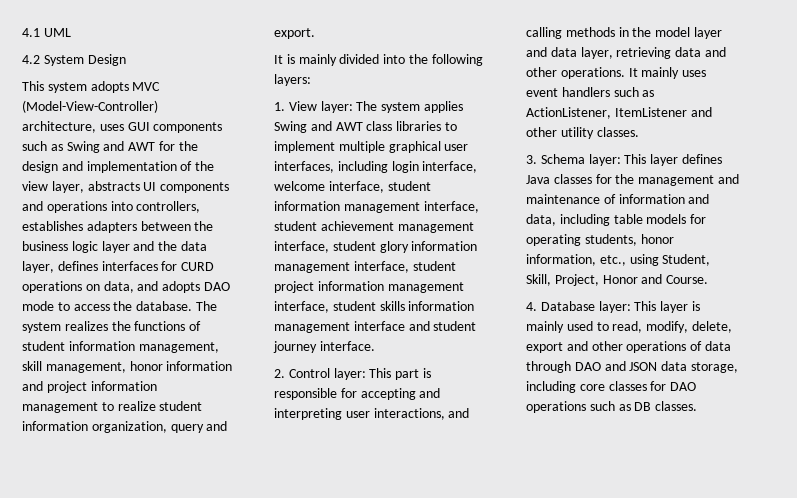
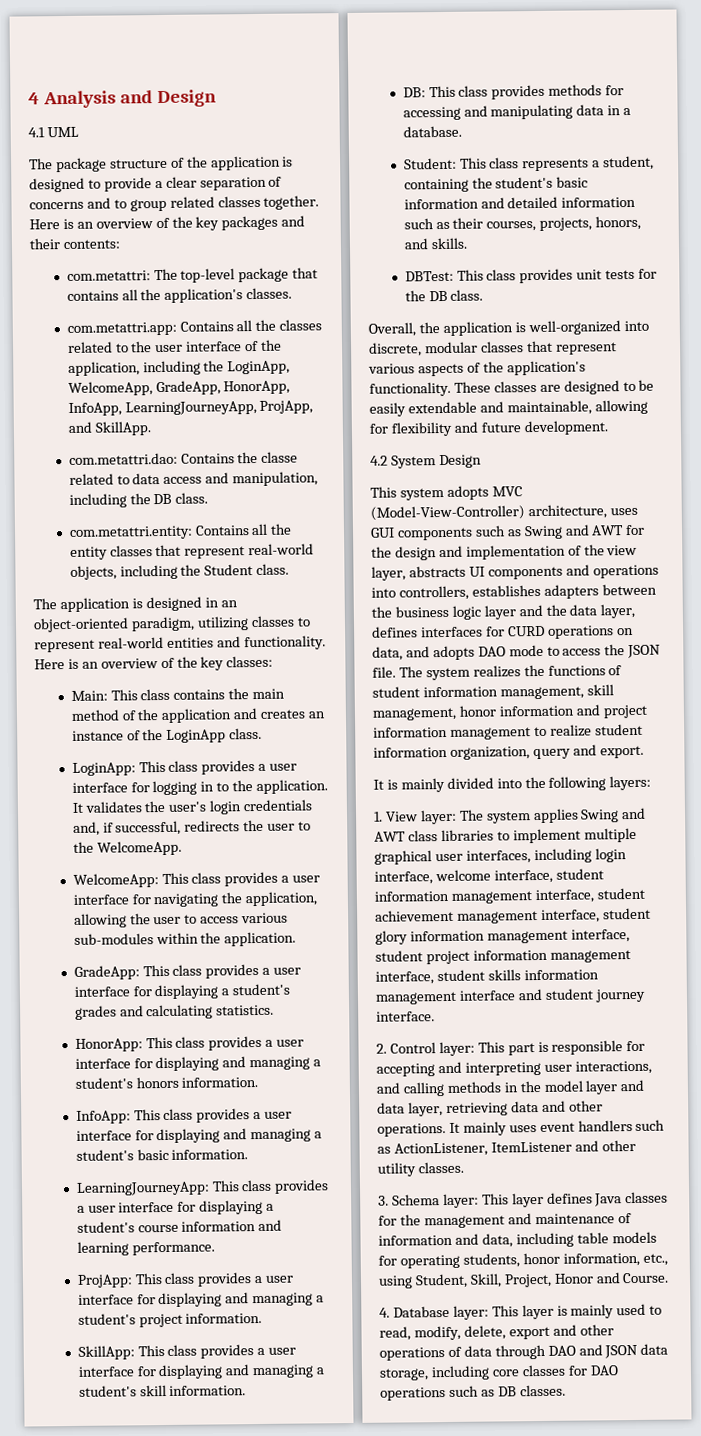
+ 4 Analysis and Design
  4.1 UML
+ The package structure of the application is designed to provide a clear separation of concerns and to group related classes together. Here is an overview of the key packages and their contents:
+ com.metattri: The top-level package that contains all the application's classes.
+ com.metattri.app: Contains all the classes related to the user interface of the application, including the LoginApp, WelcomeApp, GradeApp, HonorApp, InfoApp, LearningJourneyApp, ProjApp, and SkillApp.
+ com.metattri.dao: Contains the classe related to data access and manipulation, including the DB class.
+ com.metattri.entity: Contains all the entity classes that represent real-world objects, including the Student class.
+ The application is designed in an object-oriented paradigm, utilizing classes to represent real-world entities and functionality. Here is an overview of the key classes:
+ Main: This class contains the main method of the application and creates an instance of the LoginApp class.
+ LoginApp: This class provides a user interface for logging in to the application. It validates the user's login credentials and, if successful, redirects the user to the WelcomeApp.
+ WelcomeApp: This class provides a user interface for navigating the application, allowing the user to access various sub-modules within the application.
+ GradeApp: This class provides a user interface for displaying a student's grades and calculating statistics.
+ HonorApp: This class provides a user interface for displaying and managing a student's honors information.
+ InfoApp: This class provides a user interface for displaying and managing a student's basic information.
+ LearningJourneyApp: This class provides a user interface for displaying a student's course information and learning performance.
+ ProjApp: This class provides a user interface for displaying and managing a student's project information.
+ SkillApp: This class provides a user interface for displaying and managing a student's skill information.
+ DB: This class provides methods for accessing and manipulating data in a database.
+ Student: This class represents a student, containing the student's basic information and detailed information such as their courses, projects, honors, and skills.
+ DBTest: This class provides unit tests for the DB class.
+ Overall, the application is well-organized into discrete, modular classes that represent various aspects of the application's functionality. These classes are designed to be easily extendable and maintainable, allowing for flexibility and future development.
- This system adopts MVC (Model-View-Controller) architecture, uses GUI components such as Swing and AWT for the design and implementation of the view layer, abstracts UI components and operations into controllers, establishes adapters between the business logic layer and the data layer, defines interfaces for CURD operations on data, and adopts DAO mode to access the database.
+ This system adopts MVC (Model-View-Controller) architecture, uses GUI components such as Swing and AWT for the design and implementation of the view layer, abstracts UI components and operations into controllers, establishes adapters between the business logic layer and the data layer, defines interfaces for CURD operations on data, and adopts DAO mode to access the JSON file.

